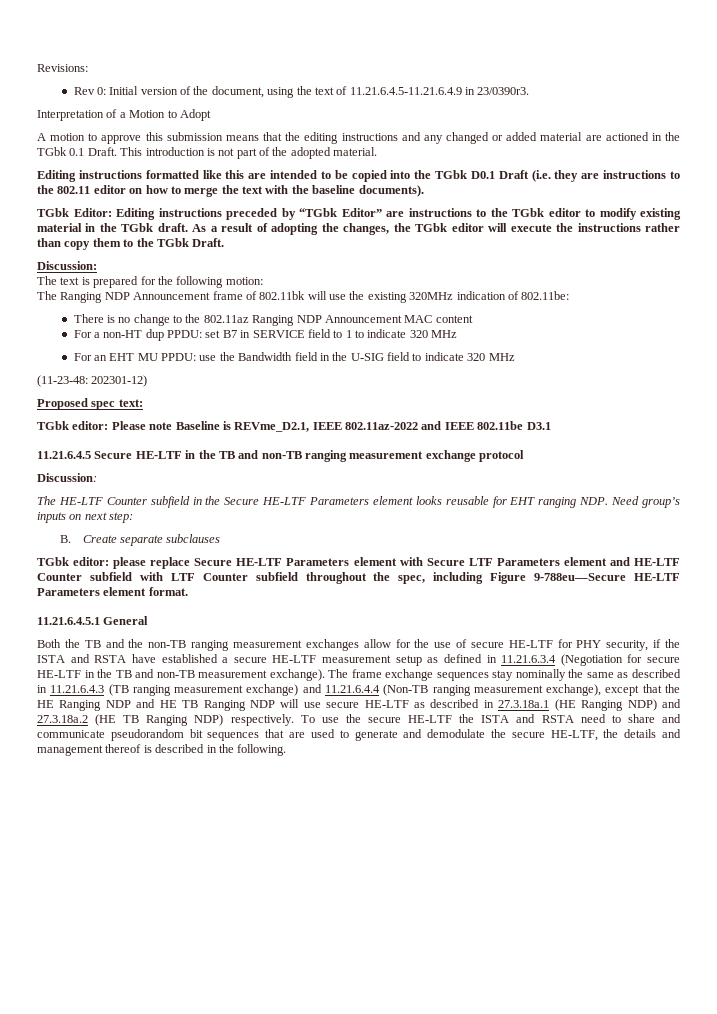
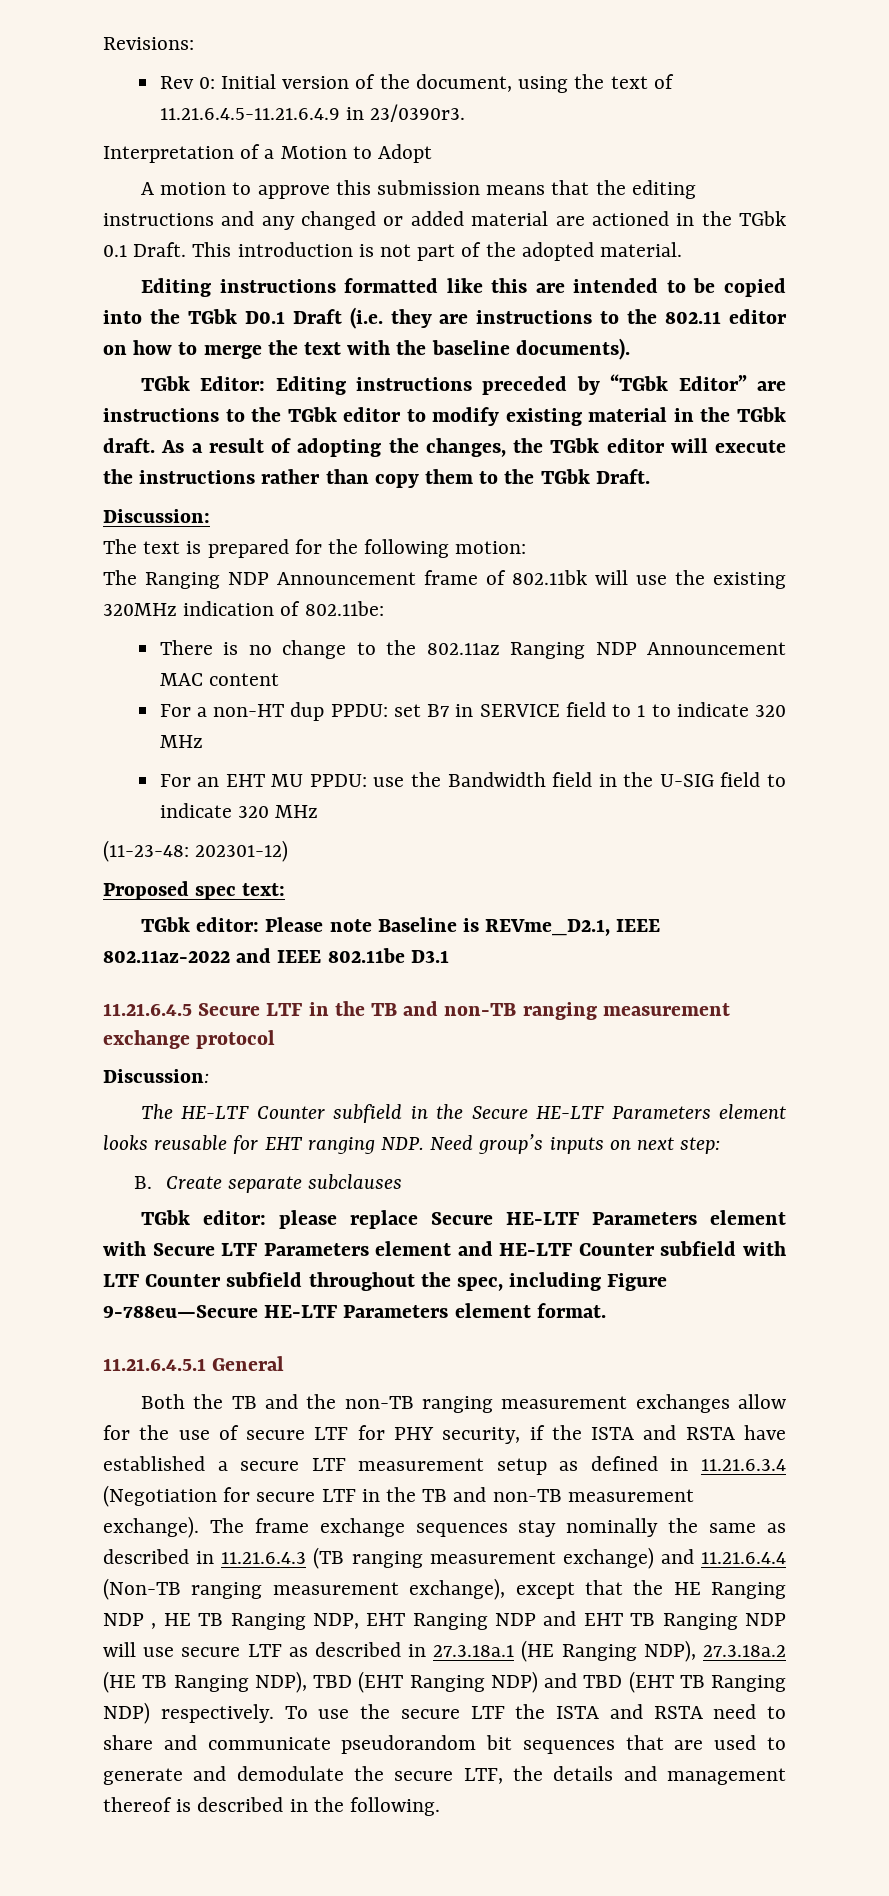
- 11.21.6.4.5 Secure HE-LTF in the TB and non-TB ranging measurement exchange protocol
+ 11.21.6.4.5 Secure LTF in the TB and non-TB ranging measurement exchange protocol
- Both the TB and the non-TB ranging measurement exchanges allow for the use of secure HE-LTF for PHY security, if the ISTA and RSTA have established a secure HE-LTF measurement setup as defined in 11.21.6.3.4 (Negotiation for secure HE-LTF in the TB and non-TB measurement exchange).
+ Both the TB and the non-TB ranging measurement exchanges allow for the use of secure LTF for PHY security, if the ISTA and RSTA have established a secure LTF measurement setup as defined in 11.21.6.3.4 (Negotiation for secure LTF in the TB and non-TB measurement exchange).
- The frame exchange sequences stay nominally the same as described in 11.21.6.4.3 (TB ranging measurement exchange) and 11.21.6.4.4 (Non-TB ranging measurement exchange), except that the HE Ranging NDP and HE TB Ranging NDP will use secure HE-LTF as described in 27.3.18a.1 (HE Ranging NDP) and 27.3.18a.2 (HE TB Ranging NDP) respectively.
+ The frame exchange sequences stay nominally the same as described in 11.21.6.4.3 (TB ranging measurement exchange) and 11.21.6.4.4 (Non-TB ranging measurement exchange), except that the HE Ranging NDP , HE TB Ranging NDP, EHT Ranging NDP and EHT TB Ranging NDP will use secure LTF as described in 27.3.18a.1 (HE Ranging NDP), 27.3.18a.2 (HE TB Ranging NDP), TBD (EHT Ranging NDP) and TBD (EHT TB Ranging NDP) respectively.
- To use the secure HE-LTF the ISTA and RSTA need to share and communicate pseudorandom bit sequences that are used to generate and demodulate the secure HE-LTF, the details and management thereof is described in the following.
+ To use the secure LTF the ISTA and RSTA need to share and communicate pseudorandom bit sequences that are used to generate and demodulate the secure LTF, the details and management thereof is described in the following.

